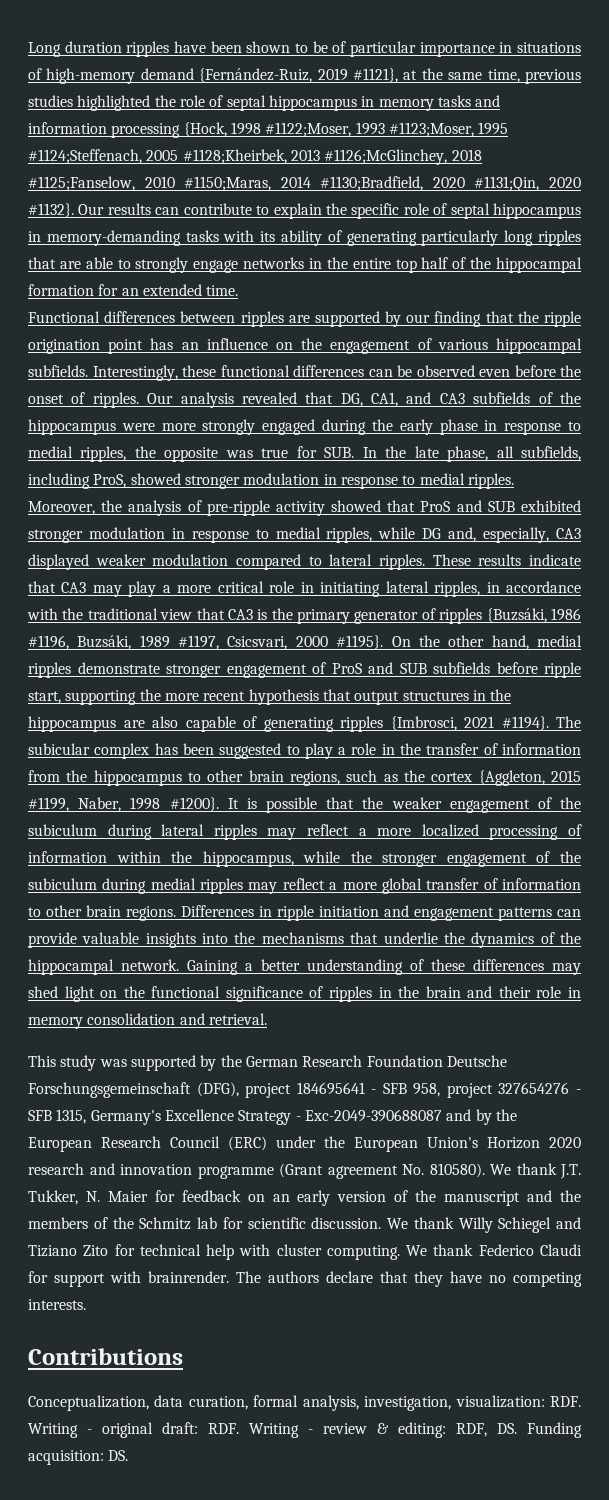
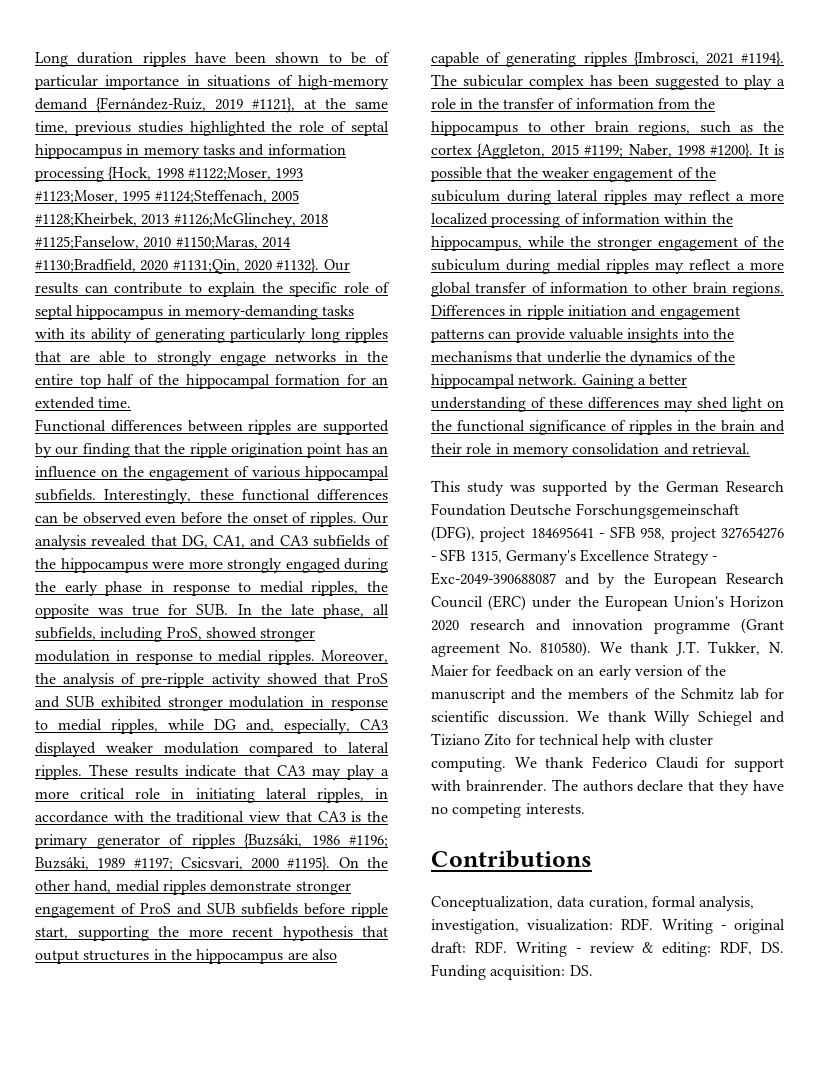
- These results indicate that CA3 may play a more critical role in initiating lateral ripples, in accordance with the traditional view that CA3 is the primary generator of ripples {Buzsáki, 1986 #1196, Buzsáki, 1989 #1197, Csicsvari, 2000 #1195}.
+ These results indicate that CA3 may play a more critical role in initiating lateral ripples, in accordance with the traditional view that CA3 is the primary generator of ripples {Buzsáki, 1986 #1196; Buzsáki, 1989 #1197; Csicsvari, 2000 #1195}.
- The subicular complex has been suggested to play a role in the transfer of information from the hippocampus to other brain regions, such as the cortex {Aggleton, 2015 #1199, Naber, 1998 #1200}.
+ The subicular complex has been suggested to play a role in the transfer of information from the hippocampus to other brain regions, such as the cortex {Aggleton, 2015 #1199; Naber, 1998 #1200}.

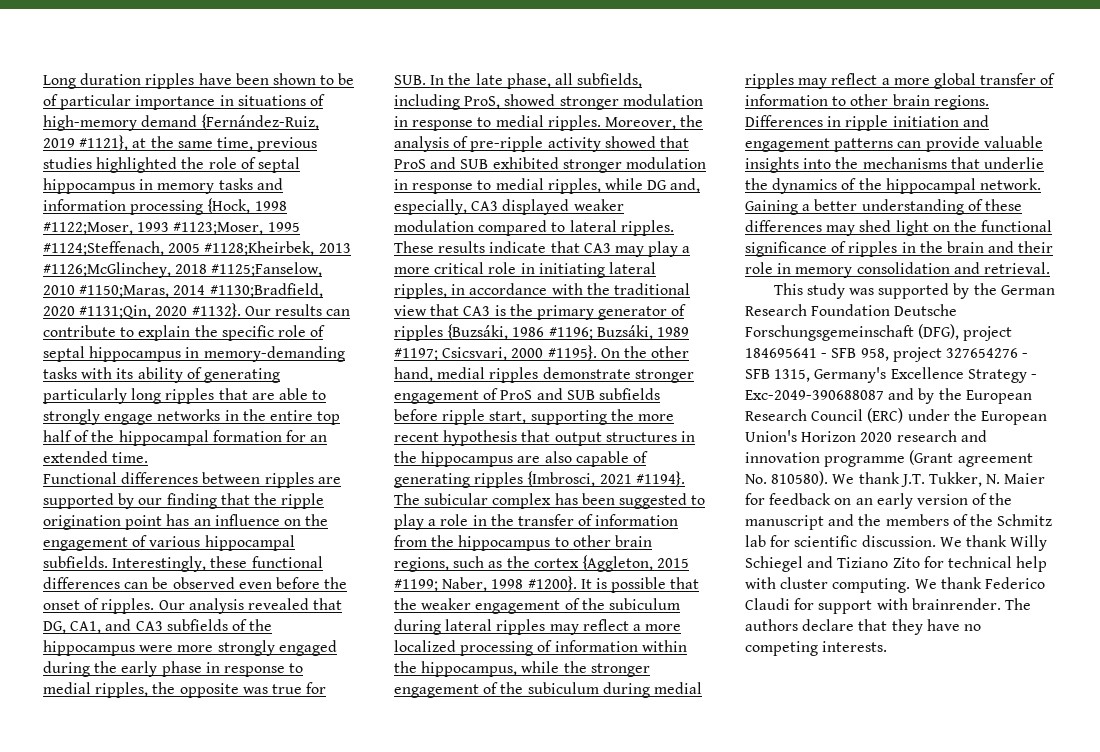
- Contributions
- Conceptualization, data curation, formal analysis, investigation, visualization: RDF. Writing - original draft: RDF. Writing - review & editing: RDF, DS. Funding acquisition: DS.

